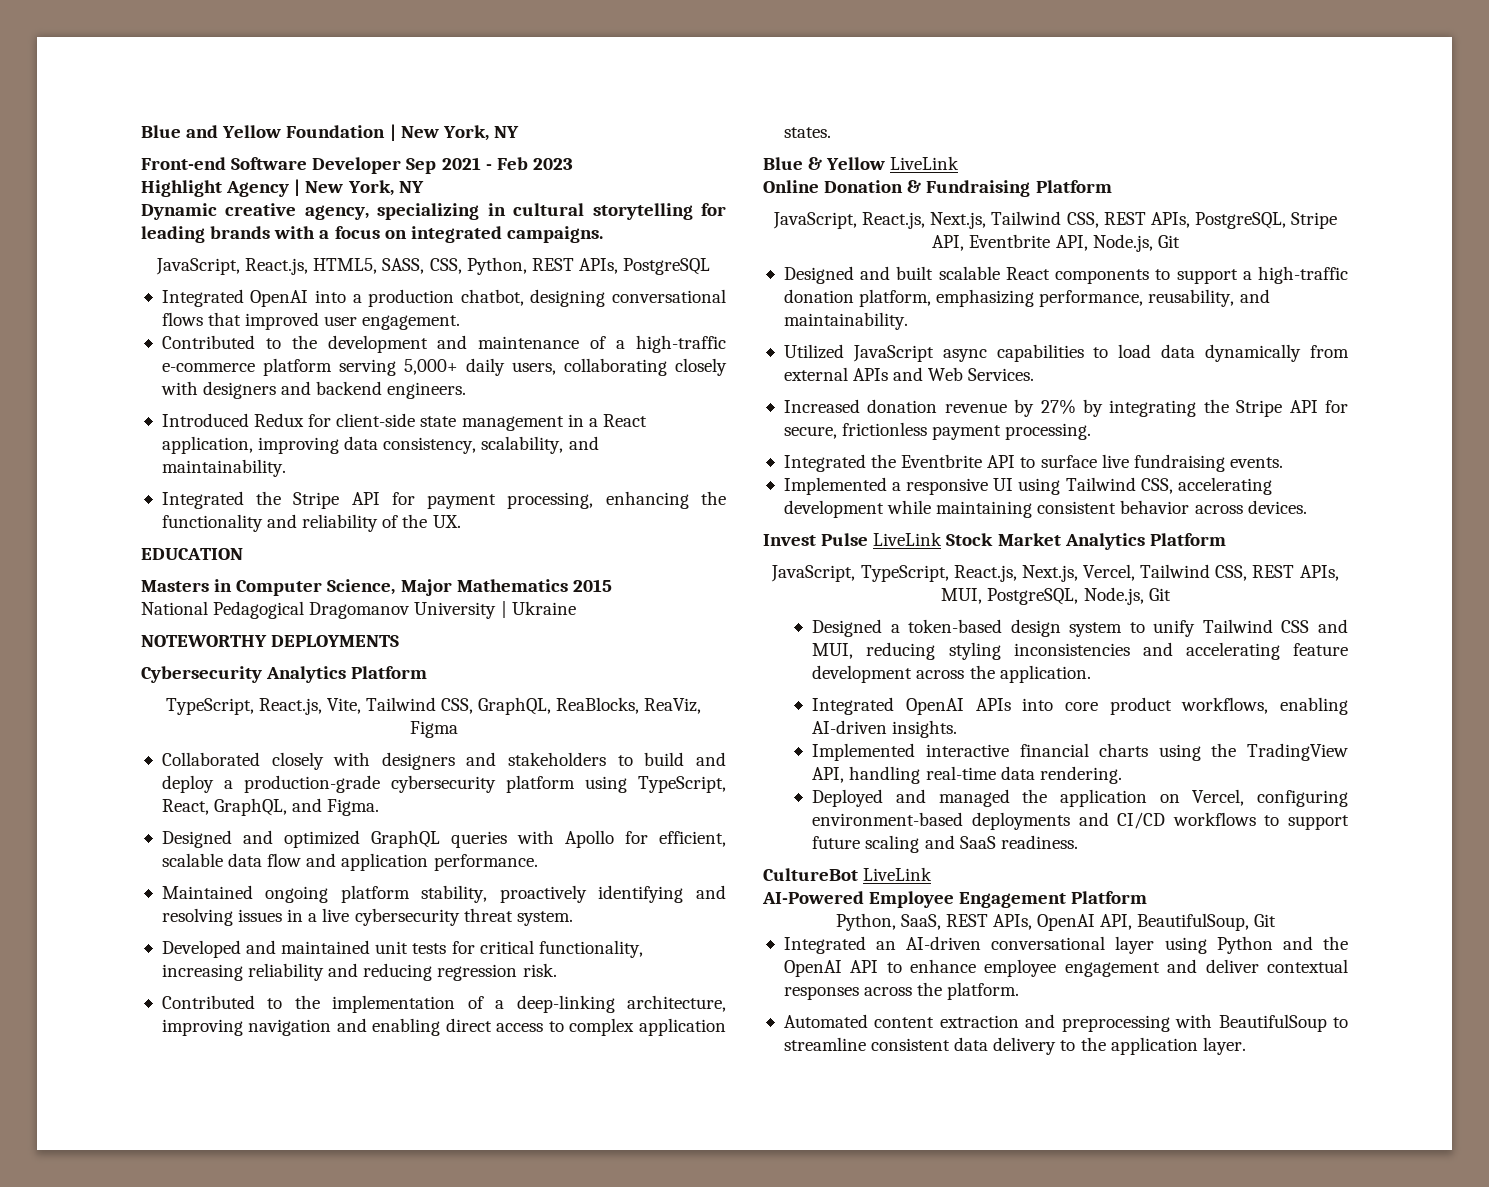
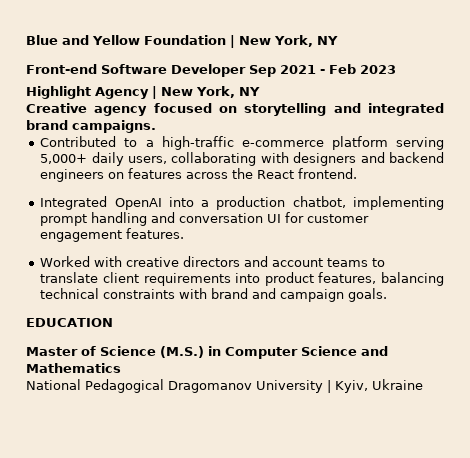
- Dynamic creative agency, specializing in cultural storytelling for leading brands with a focus on integrated campaigns.
- JavaScript, React.js, HTML5, SASS, CSS, Python, REST APIs, PostgreSQL
- Integrated OpenAI into a production chatbot, designing conversational flows that improved user engagement.
- Contributed to the development and maintenance of a high-traffic e-commerce platform serving 5,000+ daily users, collaborating closely with designers and backend engineers.
- Introduced Redux for client-side state management in a React application, improving data consistency, scalability, and maintainability.
- Integrated the Stripe API for payment processing, enhancing the functionality and reliability of the UX.
+ Creative agency focused on storytelling and integrated brand campaigns.
+ Contributed to a high-traffic e-commerce platform serving 5,000+ daily users, collaborating with designers and backend engineers on features across the React frontend.
+ Integrated OpenAI into a production chatbot, implementing prompt handling and conversation UI for customer engagement features.
+ Worked with creative directors and account teams to translate client requirements into product features, balancing technical constraints with brand and campaign goals.
  EDUCATION
- Masters in Computer Science, Major Mathematics 2015
+ Master of Science (M.S.) in Computer Science and Mathematics
- National Pedagogical Dragomanov University | Ukraine
+ National Pedagogical Dragomanov University | Kyiv, Ukraine
- NOTEWORTHY DEPLOYMENTS
- Cybersecurity Analytics Platform
- TypeScript, React.js, Vite, Tailwind CSS, GraphQL, ReaBlocks, ReaViz, Figma
- Collaborated closely with designers and stakeholders to build and deploy a production-grade cybersecurity platform using TypeScript, React, GraphQL, and Figma.
- Designed and optimized GraphQL queries with Apollo for efficient, scalable data flow and application performance.
- Maintained ongoing platform stability, proactively identifying and resolving issues in a live cybersecurity threat system.
- Developed and maintained unit tests for critical functionality, increasing reliability and reducing regression risk.
- Contributed to the implementation of a deep-linking architecture, improving navigation and enabling direct access to complex application states.
- Blue & Yellow LiveLink
- Online Donation & Fundraising Platform
- JavaScript, React.js, Next.js, Tailwind CSS, REST APIs, PostgreSQL, Stripe API, Eventbrite API, Node.js, Git
- Designed and built scalable React components to support a high-traffic donation platform, emphasizing performance, reusability, and maintainability.
- Utilized JavaScript async capabilities to load data dynamically from external APIs and Web Services.
- Increased donation revenue by 27% by integrating the Stripe API for secure, frictionless payment processing.
- Integrated the Eventbrite API to surface live fundraising events.
- Implemented a responsive UI using Tailwind CSS, accelerating development while maintaining consistent behavior across devices.
- Invest Pulse LiveLink Stock Market Analytics Platform
- JavaScript, TypeScript, React.js, Next.js, Vercel, Tailwind CSS, REST APIs, MUI, PostgreSQL, Node.js, Git
- Designed a token-based design system to unify Tailwind CSS and MUI, reducing styling inconsistencies and accelerating feature development across the application.
- Integrated OpenAI APIs into core product workflows, enabling AI-driven insights.
- Implemented interactive financial charts using the TradingView API, handling real-time data rendering.
- Deployed and managed the application on Vercel, configuring environment-based deployments and CI/CD workflows to support future scaling and SaaS readiness.
- CultureBot LiveLink
- AI-Powered Employee Engagement Platform
- Python, SaaS, REST APIs, OpenAI API, BeautifulSoup, Git
- Integrated an AI-driven conversational layer using Python and the OpenAI API to enhance employee engagement and deliver contextual responses across the platform.
- Automated content extraction and preprocessing with BeautifulSoup to streamline consistent data delivery to the application layer.

